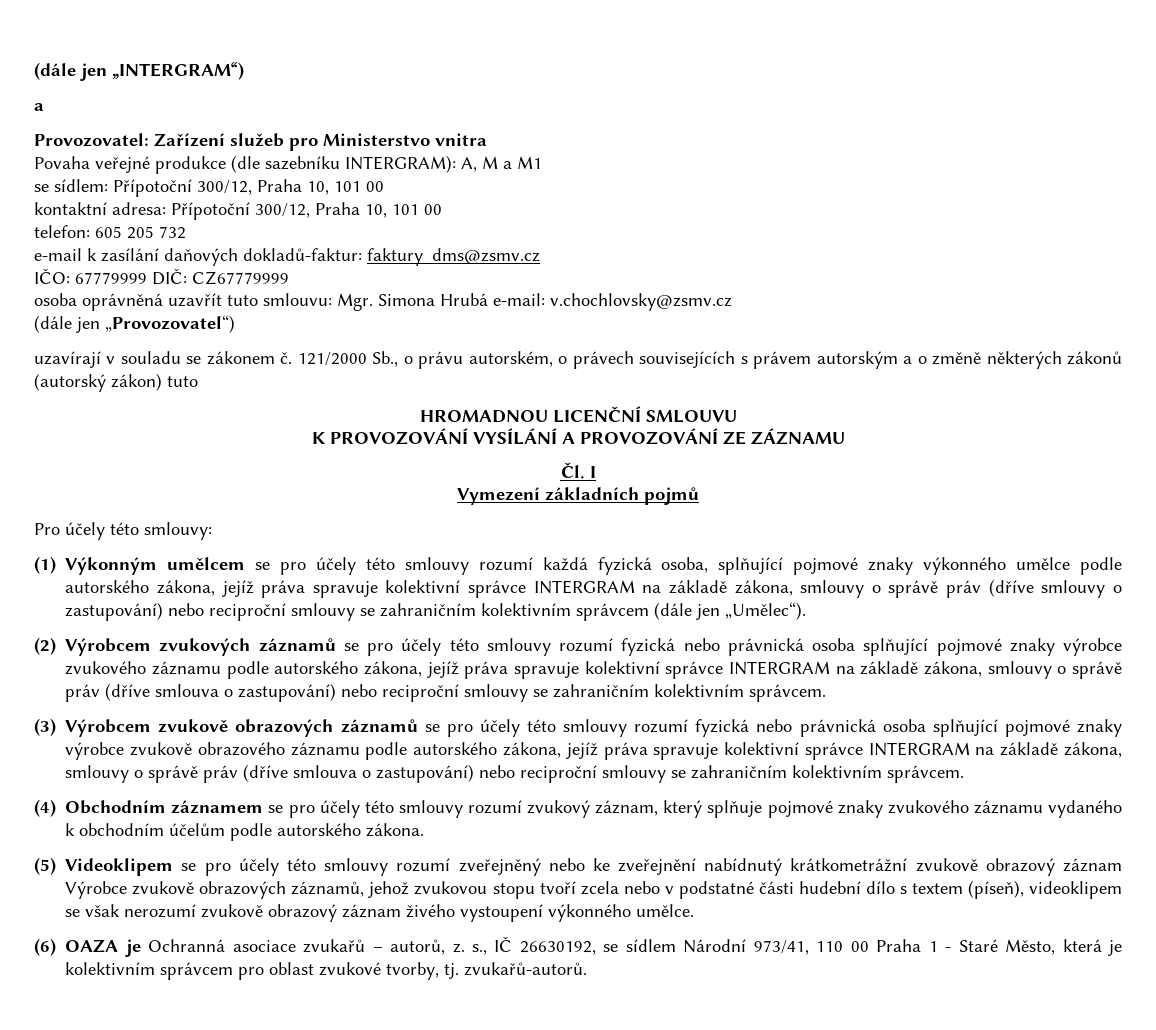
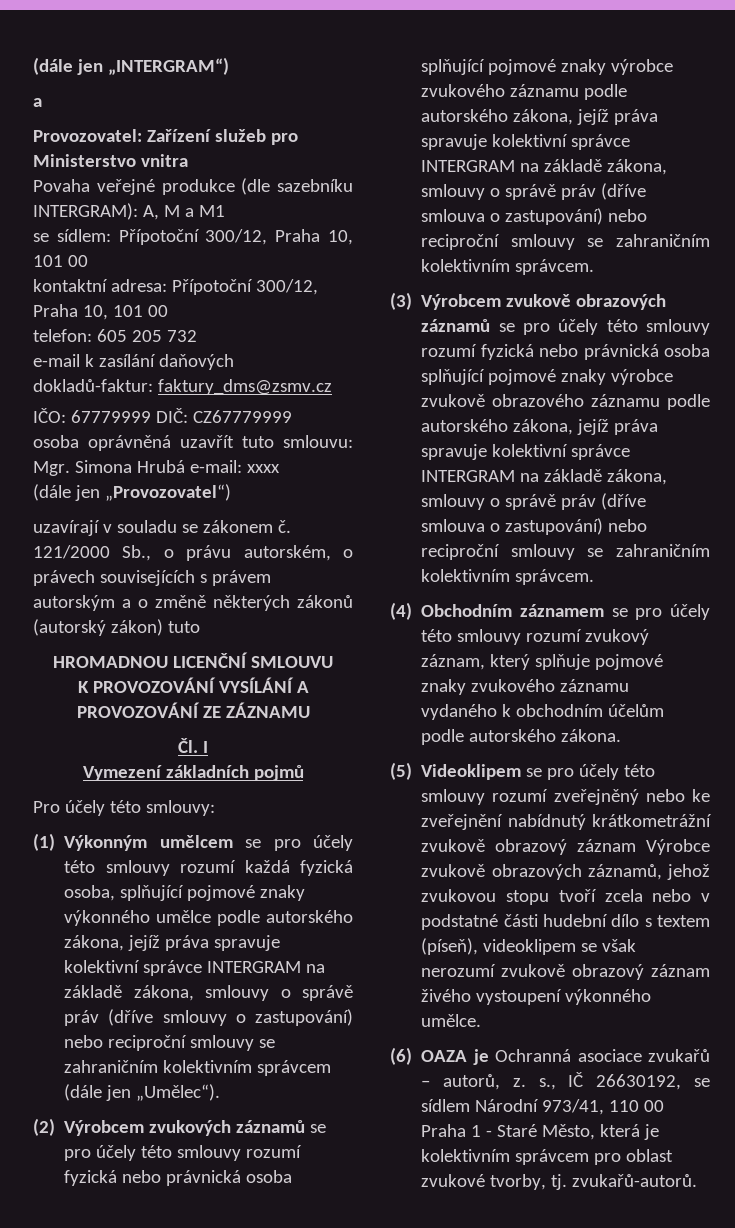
- osoba oprávněná uzavřít tuto smlouvu: Mgr. Simona Hrubá e-mail: v.chochlovsky@zsmv.cz
+ osoba oprávněná uzavřít tuto smlouvu: Mgr. Simona Hrubá e-mail: xxxx

